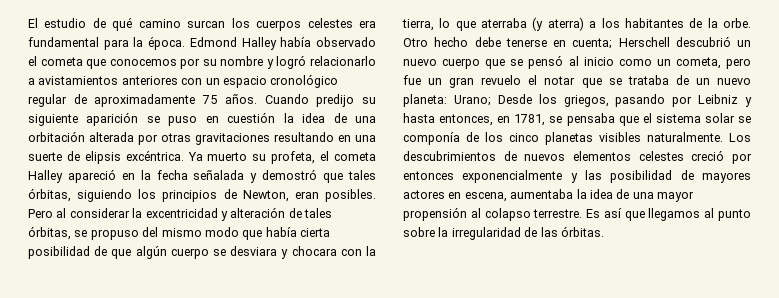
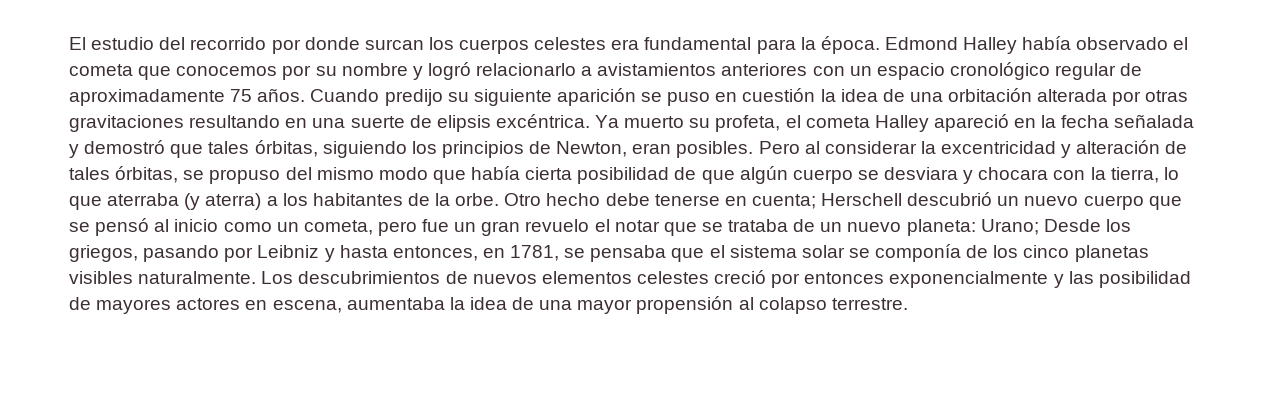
- El estudio de qué camino surcan los cuerpos celestes era fundamental para la época.
+ El estudio del recorrido por donde surcan los cuerpos celestes era fundamental para la época.
- Es así que llegamos al punto sobre la irregularidad de las órbitas.

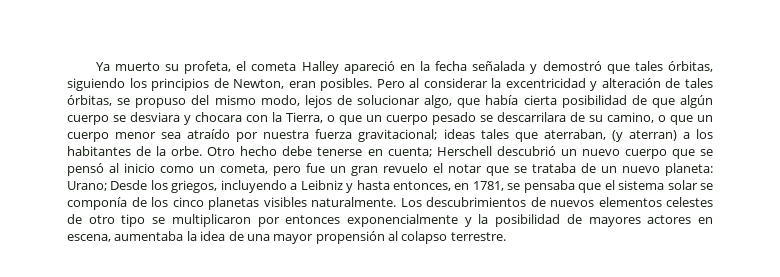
- El estudio del recorrido por donde surcan los cuerpos celestes era fundamental para la época. Edmond Halley había observado el cometa que conocemos por su nombre y logró relacionarlo a avistamientos anteriores con un espacio cronológico regular de aproximadamente 75 años. Cuando predijo su siguiente aparición se puso en cuestión la idea de una orbitación alterada por otras gravitaciones resultando en una suerte de elipsis excéntrica.
- Pero al considerar la excentricidad y alteración de tales órbitas, se propuso del mismo modo que había cierta posibilidad de que algún cuerpo se desviara y chocara con la tierra, lo que aterraba (y aterra) a los habitantes de la orbe.
+ Pero al considerar la excentricidad y alteración de tales órbitas, se propuso del mismo modo, lejos de solucionar algo, que había cierta posibilidad de que algún cuerpo se desviara y chocara con la Tierra, o que un cuerpo pesado se descarrilara de su camino, o que un cuerpo menor sea atraído por nuestra fuerza gravitacional; ideas tales que aterraban, (y aterran) a los habitantes de la orbe.
- Otro hecho debe tenerse en cuenta; Herschell descubrió un nuevo cuerpo que se pensó al inicio como un cometa, pero fue un gran revuelo el notar que se trataba de un nuevo planeta: Urano; Desde los griegos, pasando por Leibniz y hasta entonces, en 1781, se pensaba que el sistema solar se componía de los cinco planetas visibles naturalmente.
+ Otro hecho debe tenerse en cuenta; Herschell descubrió un nuevo cuerpo que se pensó al inicio como un cometa, pero fue un gran revuelo el notar que se trataba de un nuevo planeta: Urano; Desde los griegos, incluyendo a Leibniz y hasta entonces, en 1781, se pensaba que el sistema solar se componía de los cinco planetas visibles naturalmente.
- Los descubrimientos de nuevos elementos celestes creció por entonces exponencialmente y las posibilidad de mayores actores en escena, aumentaba la idea de una mayor propensión al colapso terrestre.
+ Los descubrimientos de nuevos elementos celestes de otro tipo se multiplicaron por entonces exponencialmente y la posibilidad de mayores actores en escena, aumentaba la idea de una mayor propensión al colapso terrestre.

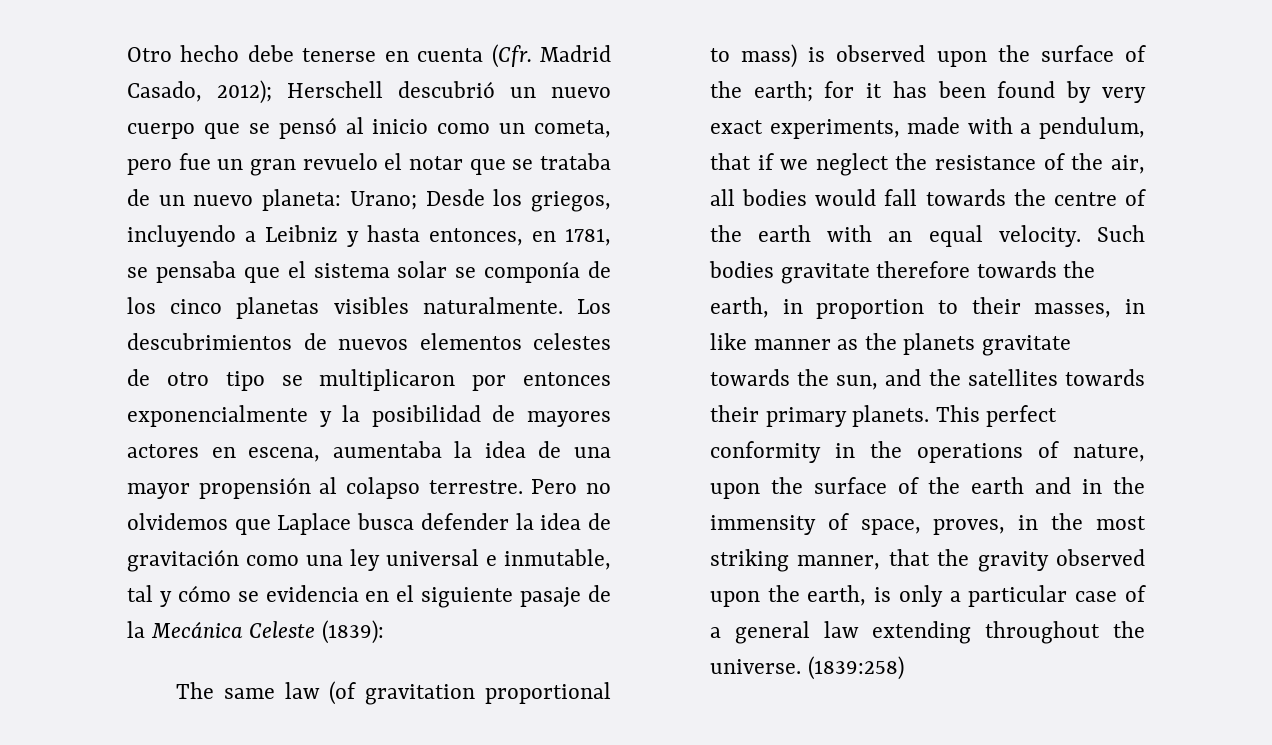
- Ya muerto su profeta, el cometa Halley apareció en la fecha señalada y demostró que tales órbitas, siguiendo los principios de Newton, eran posibles. Pero al considerar la excentricidad y alteración de tales órbitas, se propuso del mismo modo, lejos de solucionar algo, que había cierta posibilidad de que algún cuerpo se desviara y chocara con la Tierra, o que un cuerpo pesado se descarrilara de su camino, o que un cuerpo menor sea atraído por nuestra fuerza gravitacional; ideas tales que aterraban, (y aterran) a los habitantes de la orbe. Otro hecho debe tenerse en cuenta; Herschell descubrió un nuevo cuerpo que se pensó al inicio como un cometa, pero fue un gran revuelo el notar que se trataba de un nuevo planeta: Urano; Desde los griegos, incluyendo a Leibniz y hasta entonces, en 1781, se pensaba que el sistema solar se componía de los cinco planetas visibles naturalmente.
+ Otro hecho debe tenerse en cuenta (Cfr. Madrid Casado, 2012); Herschell descubrió un nuevo cuerpo que se pensó al inicio como un cometa, pero fue un gran revuelo el notar que se trataba de un nuevo planeta: Urano; Desde los griegos, incluyendo a Leibniz y hasta entonces, en 1781, se pensaba que el sistema solar se componía de los cinco planetas visibles naturalmente.
+ Pero no olvidemos que Laplace busca defender la idea de gravitación como una ley universal e inmutable, tal y cómo se evidencia en el siguiente pasaje de la Mecánica Celeste (1839):
+ The same law (of gravitation proportional to mass) is observed upon the surface of the earth; for it has been found by very exact experiments, made with a pendulum, that if we neglect the resistance of the air, all bodies would fall towards the centre of the earth with an equal velocity. Such bodies gravitate therefore towards the earth, in proportion to their masses, in like manner as the planets gravitate towards the sun, and the satellites towards their primary planets. This perfect conformity in the operations of nature, upon the surface of the earth and in the immensity of space, proves, in the most striking manner, that the gravity observed upon the earth, is only a particular case of a general law extending throughout the universe. (1839:258)

